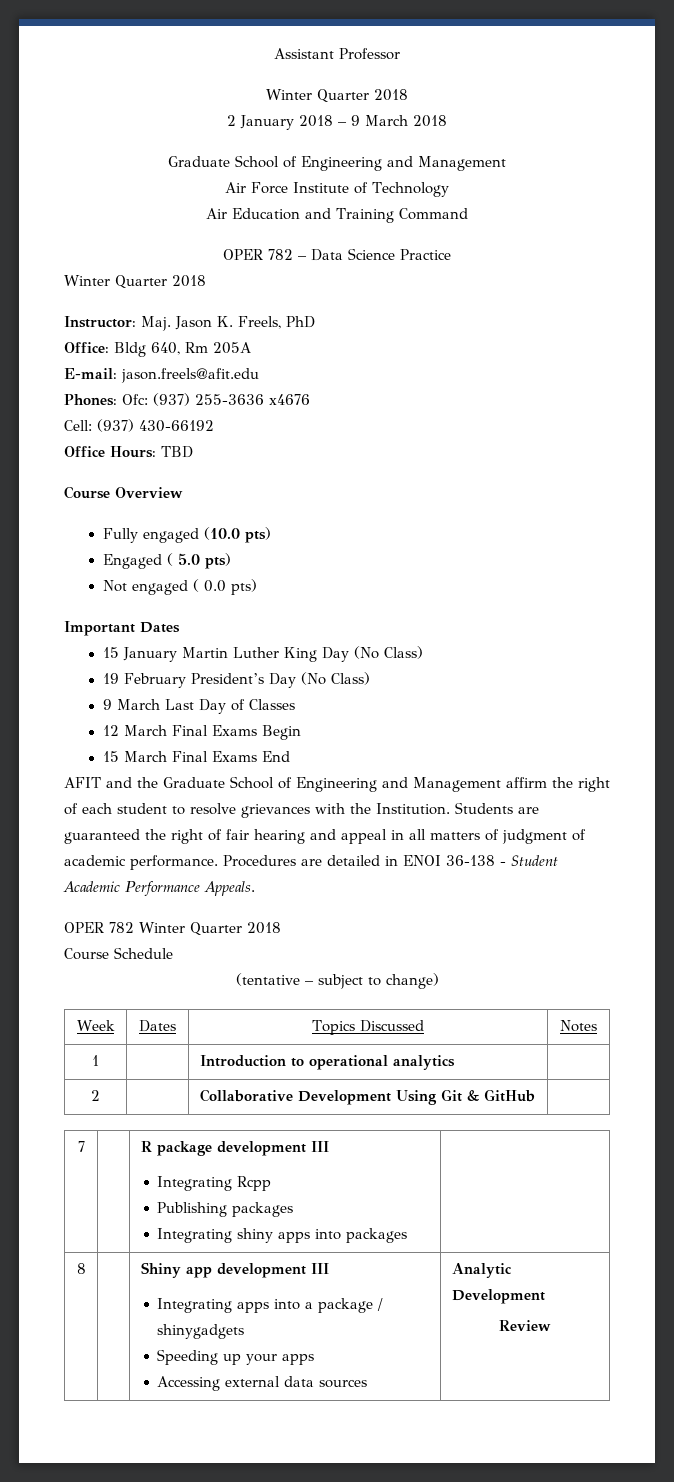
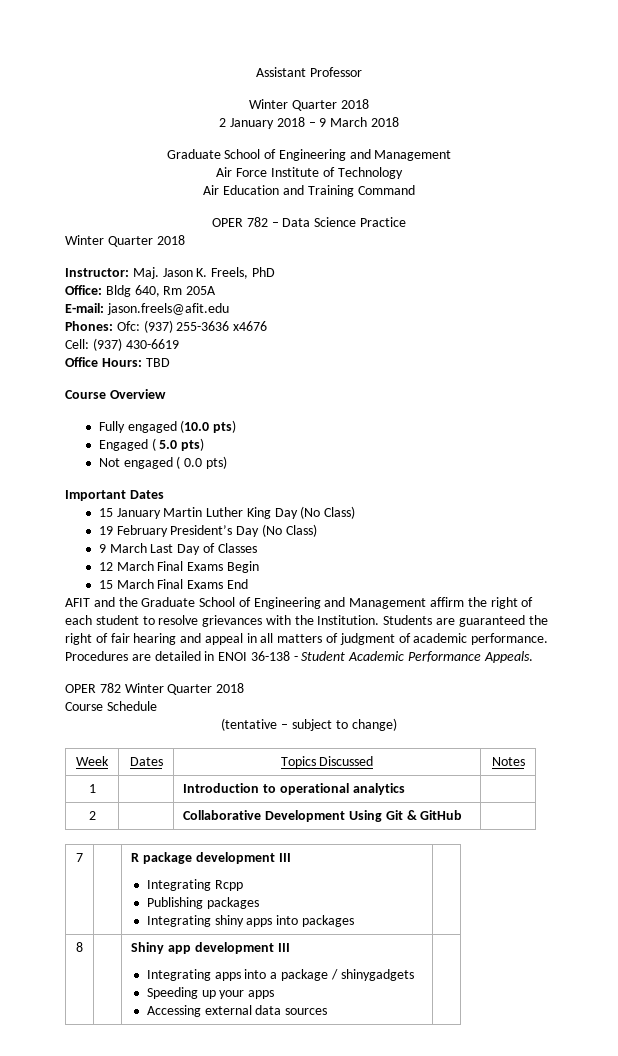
- Cell: (937) 430-66192
+ Cell: (937) 430-6619
  8 | | Shiny app development III
  Integrating apps into a package / shinygadgets
  Speeding up your apps
- Accessing external data sources | Analytic Development
- Review
+ Accessing external data sources |

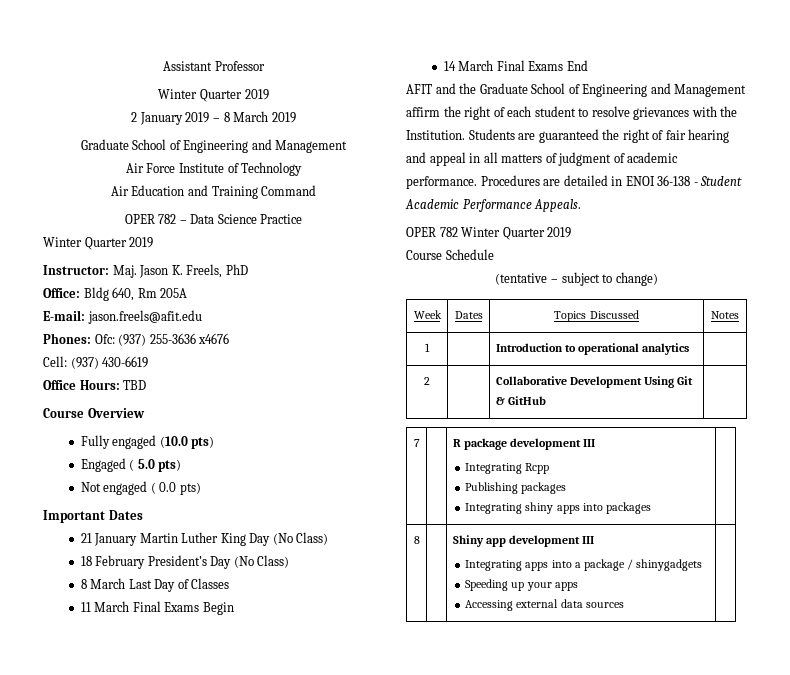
  Assistant Professor
- Winter Quarter 2018
+ Winter Quarter 2019
- 2 January 2018 – 9 March 2018
+ 2 January 2019 – 8 March 2019
  OPER 782 – Data Science Practice
- Winter Quarter 2018
+ Winter Quarter 2019
- 15 January Martin Luther King Day (No Class)
+ 21 January Martin Luther King Day (No Class)
- 19 February President’s Day (No Class)
+ 18 February President’s Day (No Class)
- 9 March Last Day of Classes
+ 8 March Last Day of Classes
- 12 March Final Exams Begin
+ 11 March Final Exams Begin
- 15 March Final Exams End
+ 14 March Final Exams End
- OPER 782 Winter Quarter 2018
+ OPER 782 Winter Quarter 2019

